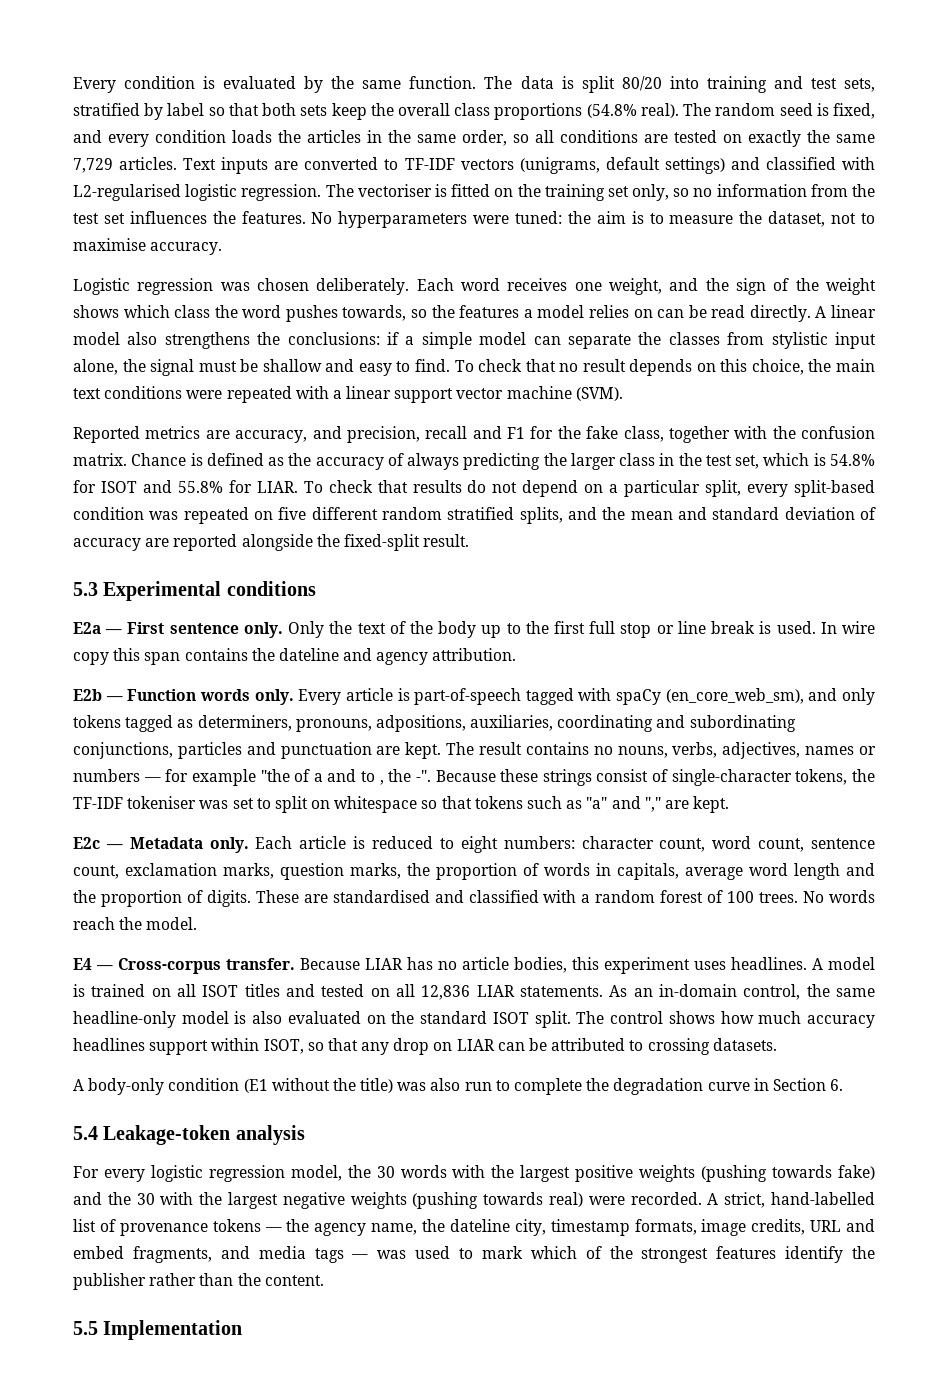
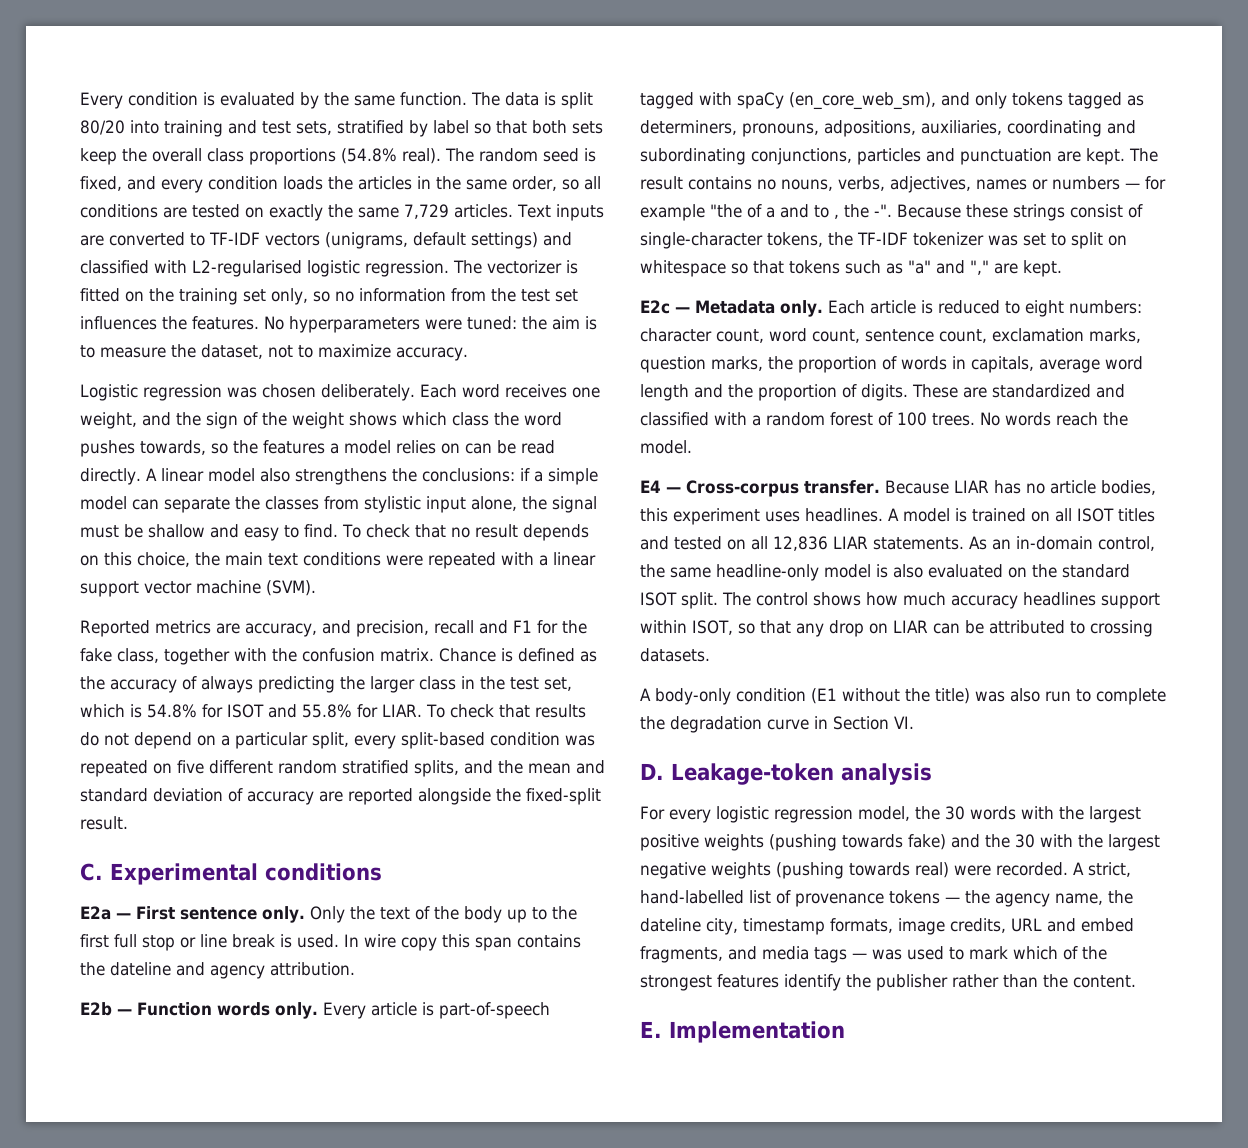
- The vectoriser is fitted on the training set only, so no information from the test set influences the features.
+ The vectorizer is fitted on the training set only, so no information from the test set influences the features.
- No hyperparameters were tuned: the aim is to measure the dataset, not to maximise accuracy.
+ No hyperparameters were tuned: the aim is to measure the dataset, not to maximize accuracy.
- 5.3 Experimental conditions
+ C. Experimental conditions
- Because these strings consist of single-character tokens, the TF-IDF tokeniser was set to split on whitespace so that tokens such as "a" and "," are kept.
+ Because these strings consist of single-character tokens, the TF-IDF tokenizer was set to split on whitespace so that tokens such as "a" and "," are kept.
- These are standardised and classified with a random forest of 100 trees.
+ These are standardized and classified with a random forest of 100 trees.
- A body-only condition (E1 without the title) was also run to complete the degradation curve in Section 6.
- 5.4 Leakage-token analysis
+ A body-only condition (E1 without the title) was also run to complete the degradation curve in Section VI.
+ D. Leakage-token analysis
- 5.5 Implementation
+ E. Implementation

